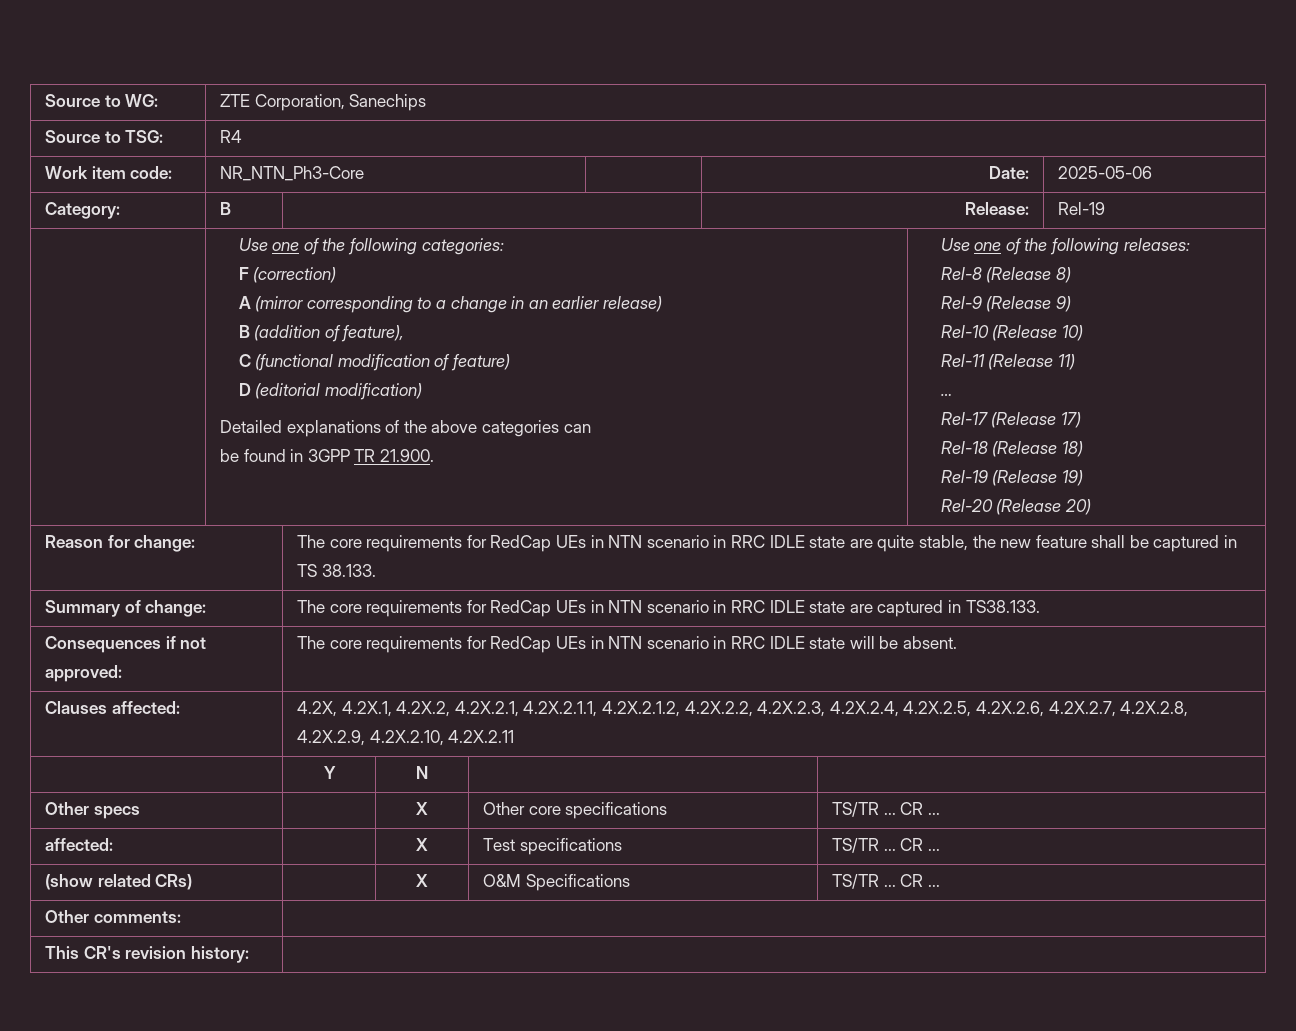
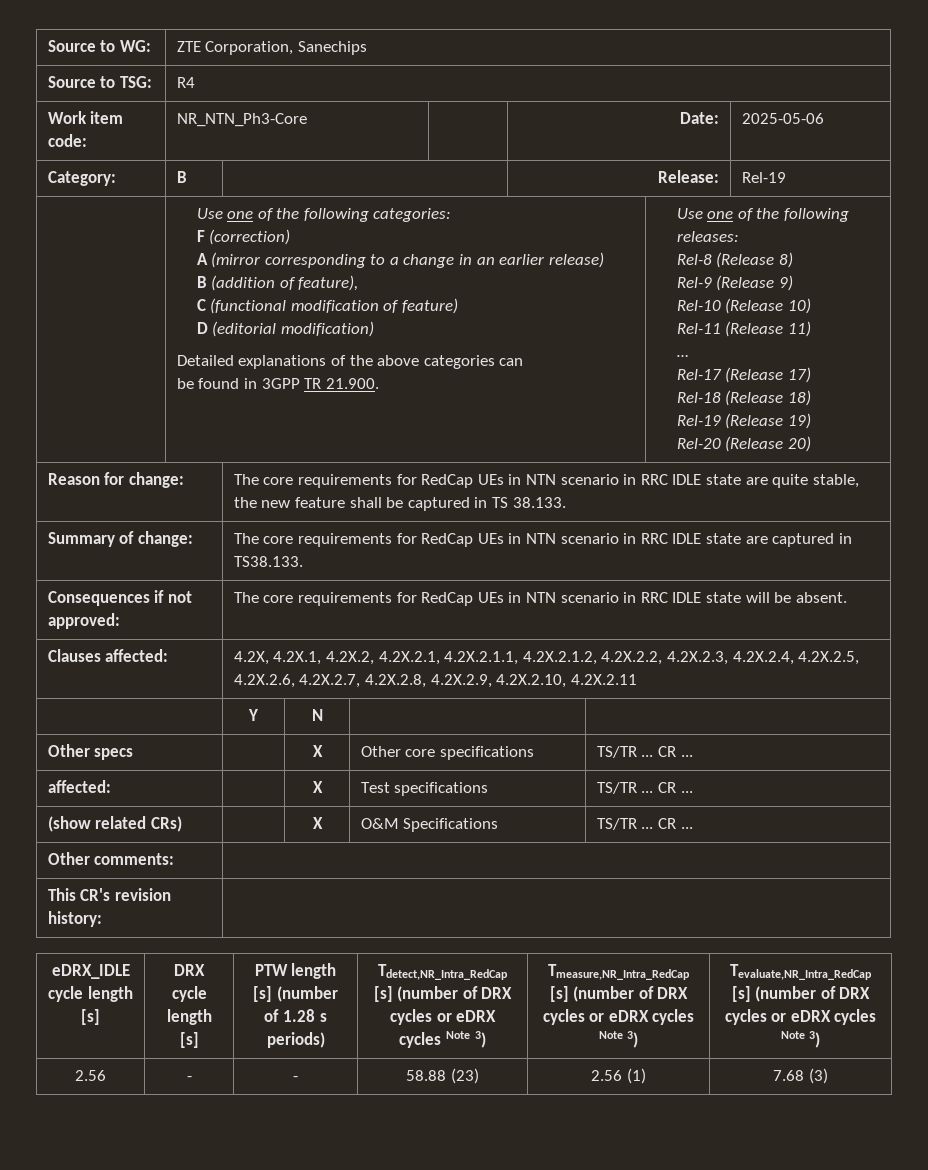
+ eDRX_IDLE cycle length [s] | DRX cycle length [s] | PTW length [s] (number of 1.28 s periods) | Tdetect,NR_Intra_RedCap [s] (number of DRX cycles or eDRX cycles Note 3) | Tmeasure,NR_Intra_RedCap [s] (number of DRX cycles or eDRX cycles Note 3) | Tevaluate,NR_Intra_RedCap [s] (number of DRX cycles or eDRX cycles Note 3)
+ 2.56 | - | - | 58.88 (23) | 2.56 (1) | 7.68 (3)

